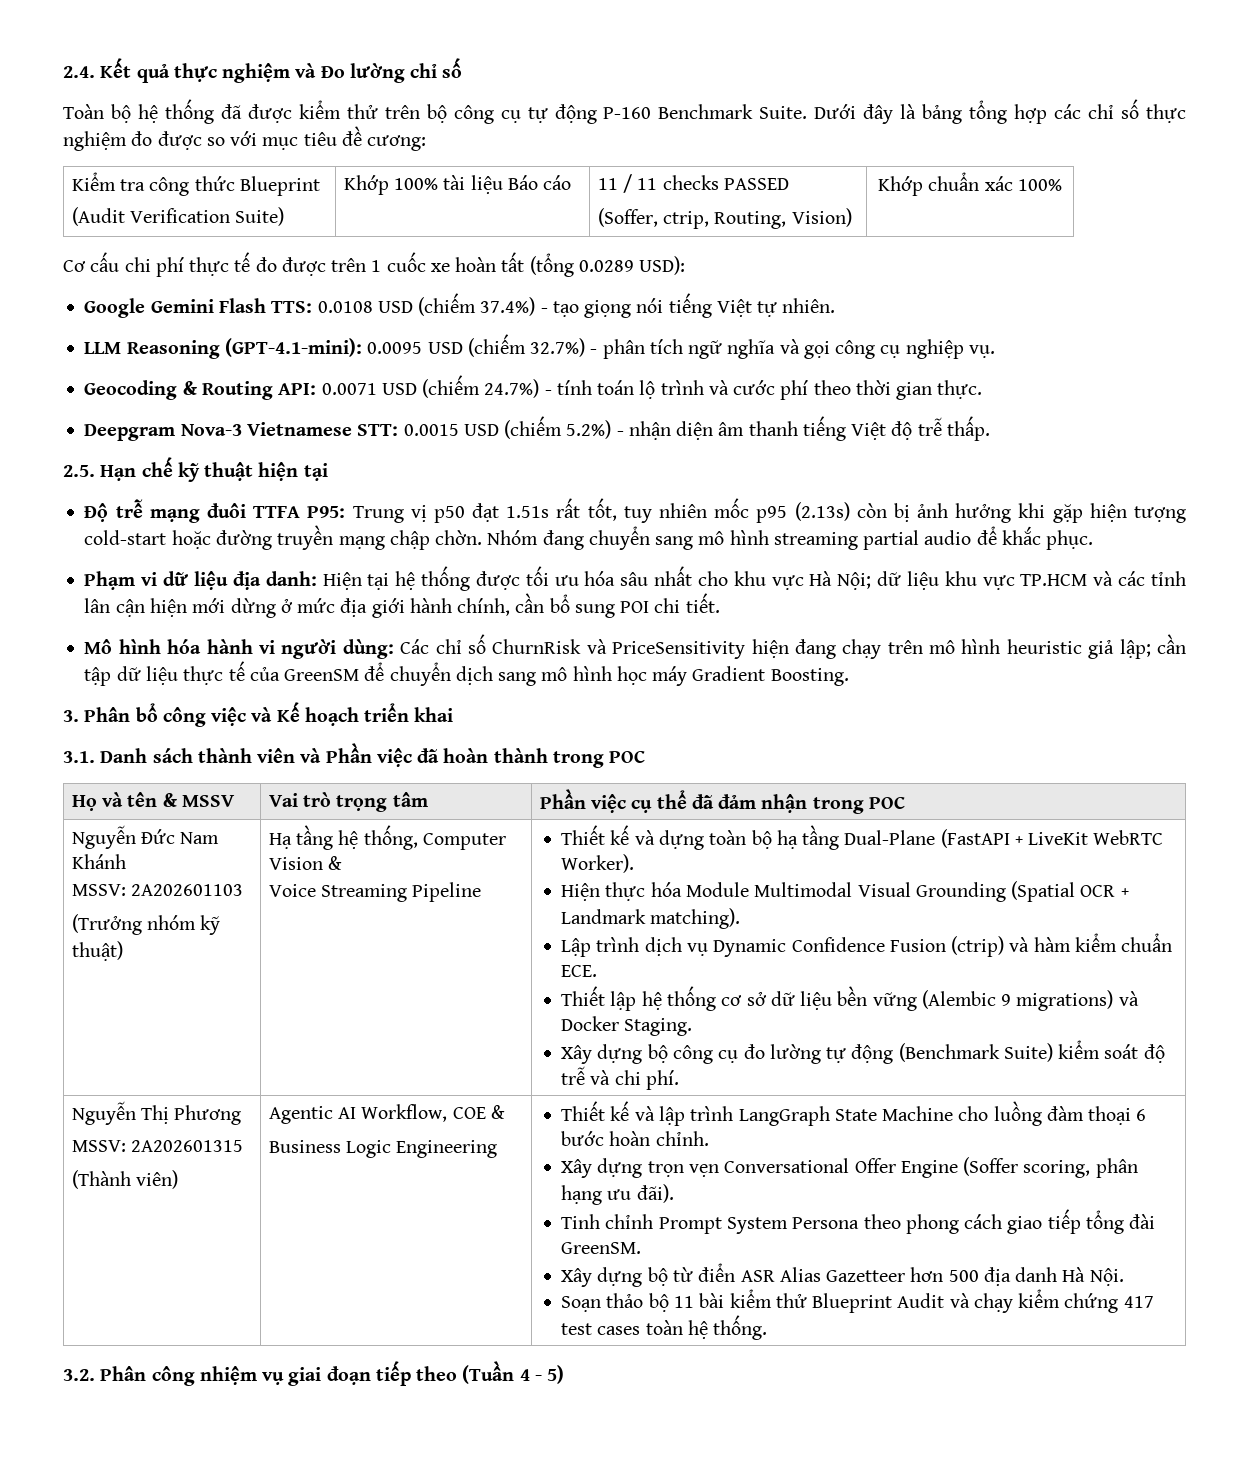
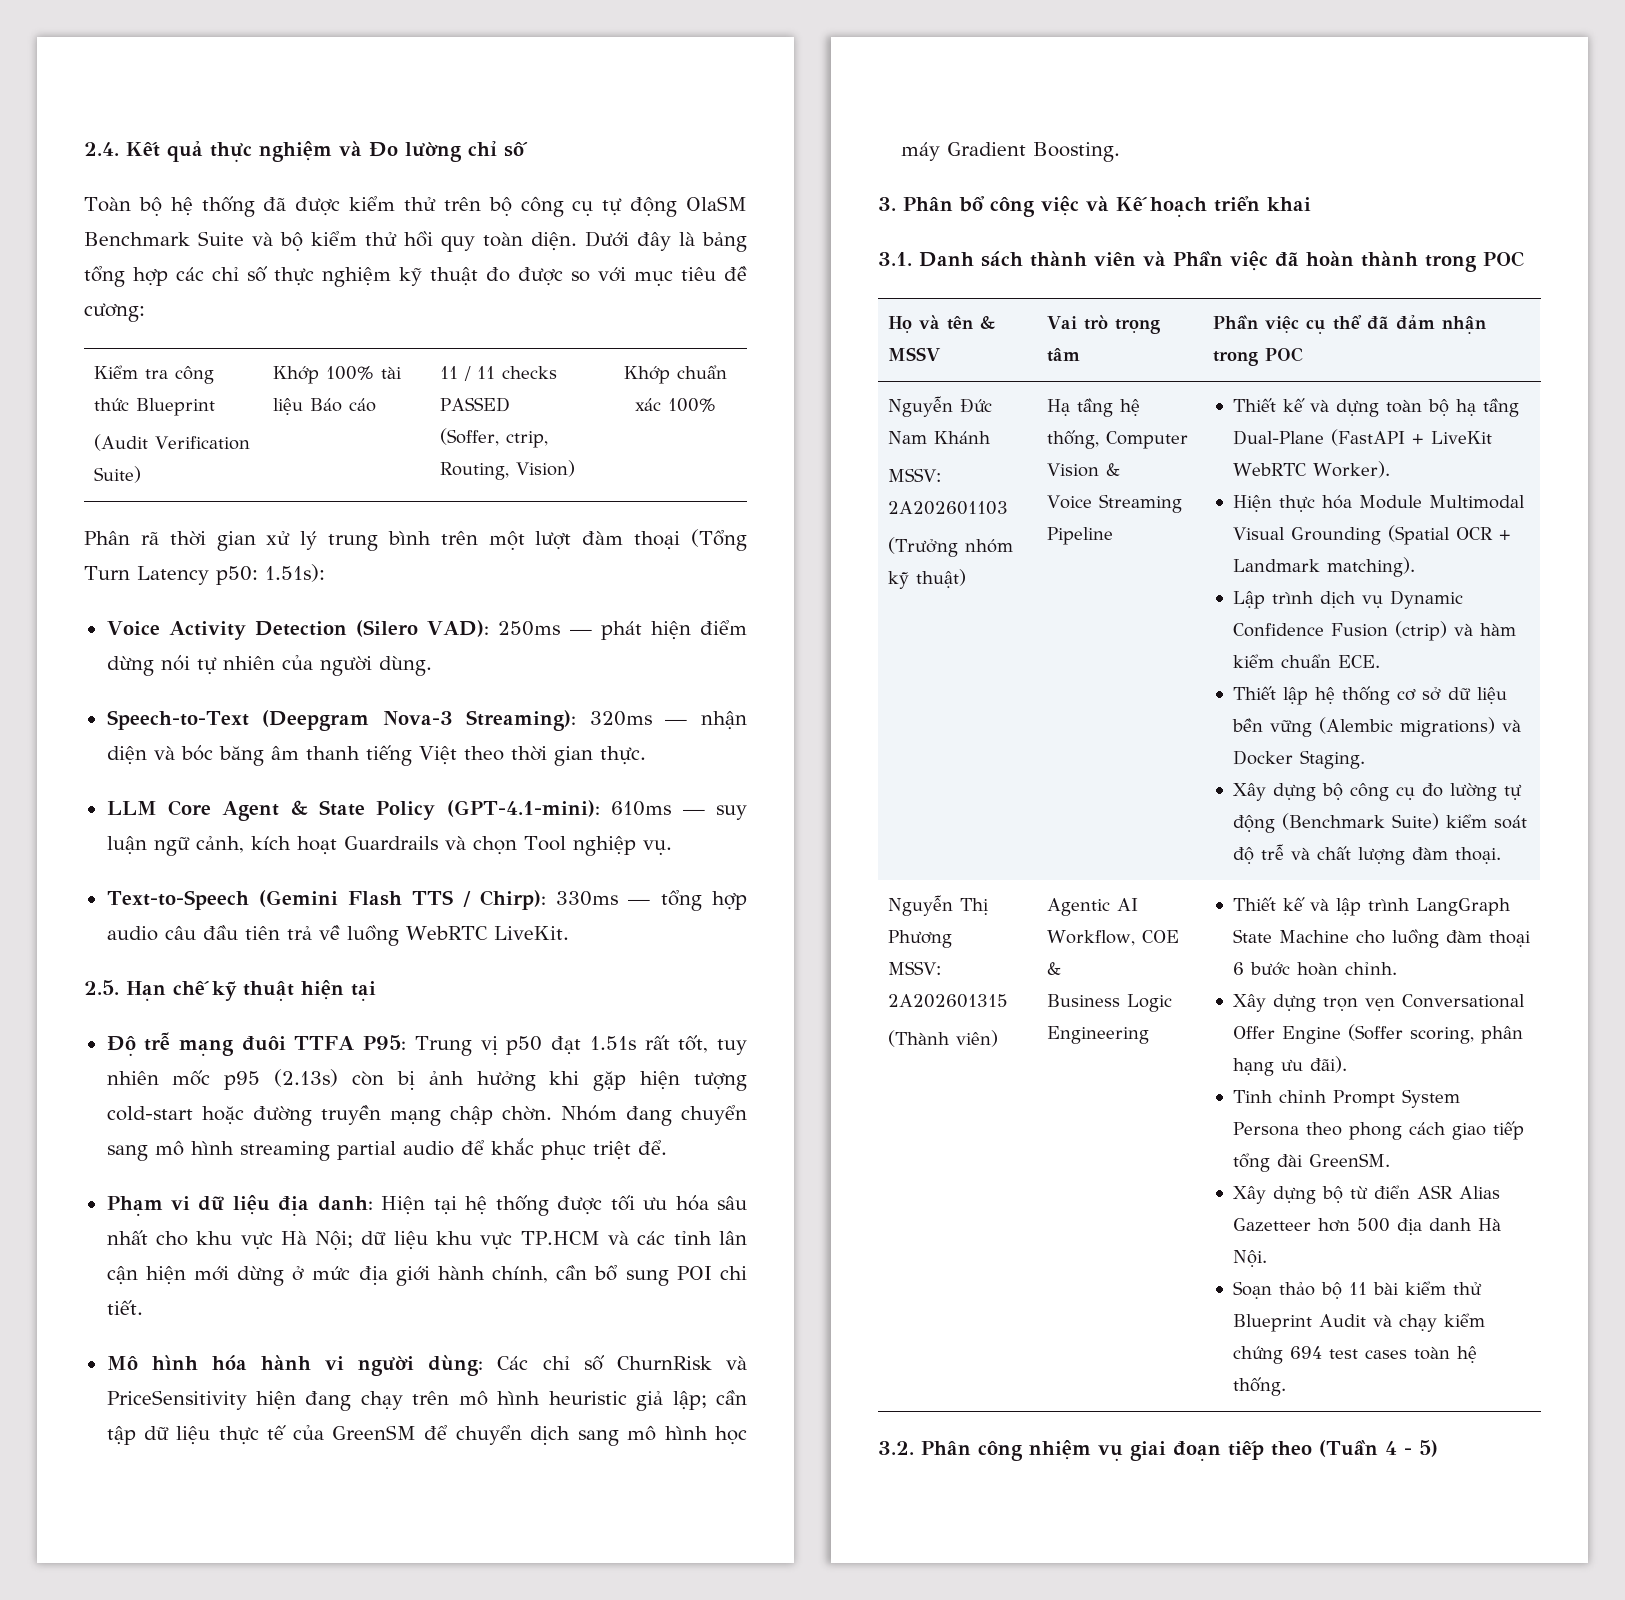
- Toàn bộ hệ thống đã được kiểm thử trên bộ công cụ tự động P-160 Benchmark Suite.
+ Toàn bộ hệ thống đã được kiểm thử trên bộ công cụ tự động OlaSM Benchmark Suite và bộ kiểm thử hồi quy toàn diện.
- Dưới đây là bảng tổng hợp các chỉ số thực nghiệm đo được so với mục tiêu đề cương:
+ Dưới đây là bảng tổng hợp các chỉ số thực nghiệm kỹ thuật đo được so với mục tiêu đề cương:
- Cơ cấu chi phí thực tế đo được trên 1 cuốc xe hoàn tất (tổng 0.0289 USD):
- Google Gemini Flash TTS: 0.0108 USD (chiếm 37.4%) - tạo giọng nói tiếng Việt tự nhiên.
- LLM Reasoning (GPT-4.1-mini): 0.0095 USD (chiếm 32.7%) - phân tích ngữ nghĩa và gọi công cụ nghiệp vụ.
- Geocoding & Routing API: 0.0071 USD (chiếm 24.7%) - tính toán lộ trình và cước phí theo thời gian thực.
- Deepgram Nova-3 Vietnamese STT: 0.0015 USD (chiếm 5.2%) - nhận diện âm thanh tiếng Việt độ trễ thấp.
+ Phân rã thời gian xử lý trung bình trên một lượt đàm thoại (Tổng Turn Latency p50: 1.51s):
+ Voice Activity Detection (Silero VAD): 250ms — phát hiện điểm dừng nói tự nhiên của người dùng.
+ Speech-to-Text (Deepgram Nova-3 Streaming): 320ms — nhận diện và bóc băng âm thanh tiếng Việt theo thời gian thực.
+ LLM Core Agent & State Policy (GPT-4.1-mini): 610ms — suy luận ngữ cảnh, kích hoạt Guardrails và chọn Tool nghiệp vụ.
+ Text-to-Speech (Gemini Flash TTS / Chirp): 330ms — tổng hợp audio câu đầu tiên trả về luồng WebRTC LiveKit.
- Nhóm đang chuyển sang mô hình streaming partial audio để khắc phục.
+ Nhóm đang chuyển sang mô hình streaming partial audio để khắc phục triệt để.
- Thiết lập hệ thống cơ sở dữ liệu bền vững (Alembic 9 migrations) và Docker Staging.
+ Thiết lập hệ thống cơ sở dữ liệu bền vững (Alembic migrations) và Docker Staging.
- Xây dựng bộ công cụ đo lường tự động (Benchmark Suite) kiểm soát độ trễ và chi phí.
+ Xây dựng bộ công cụ đo lường tự động (Benchmark Suite) kiểm soát độ trễ và chất lượng đàm thoại.
- Soạn thảo bộ 11 bài kiểm thử Blueprint Audit và chạy kiểm chứng 417 test cases toàn hệ thống.
+ Soạn thảo bộ 11 bài kiểm thử Blueprint Audit và chạy kiểm chứng 694 test cases toàn hệ thống.

